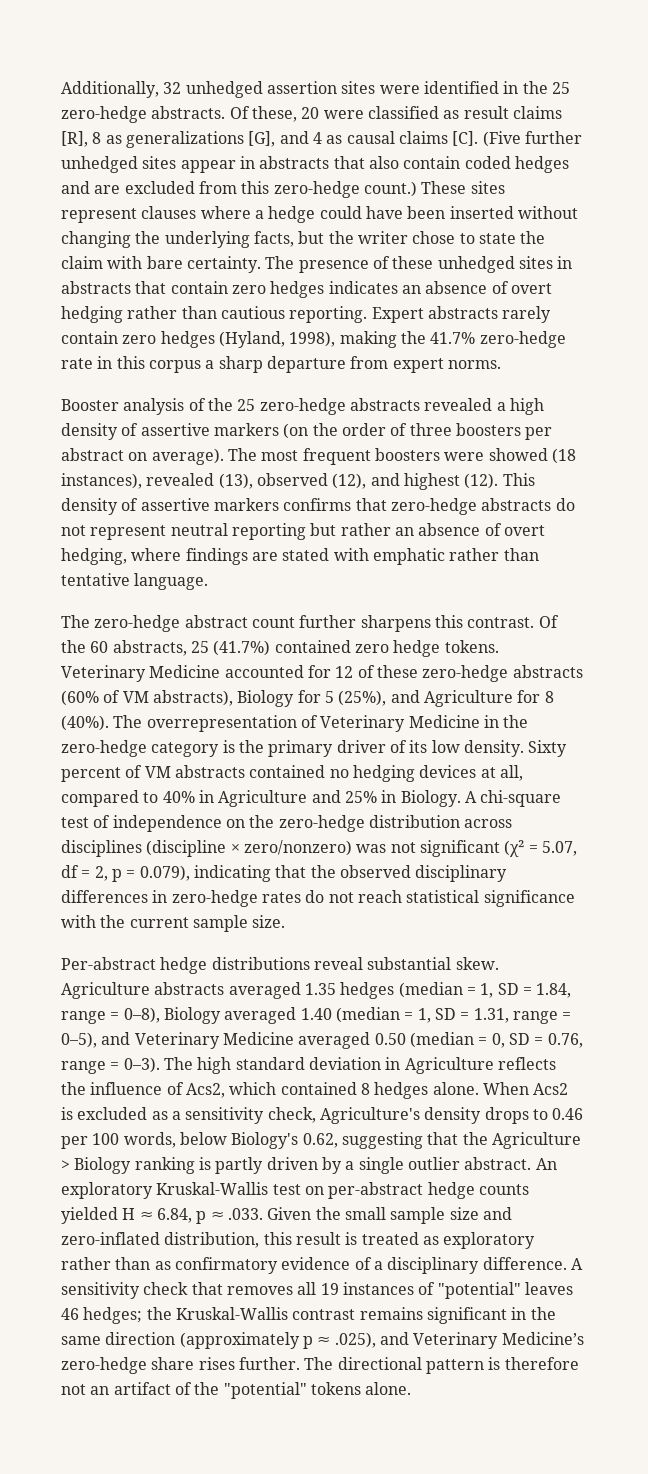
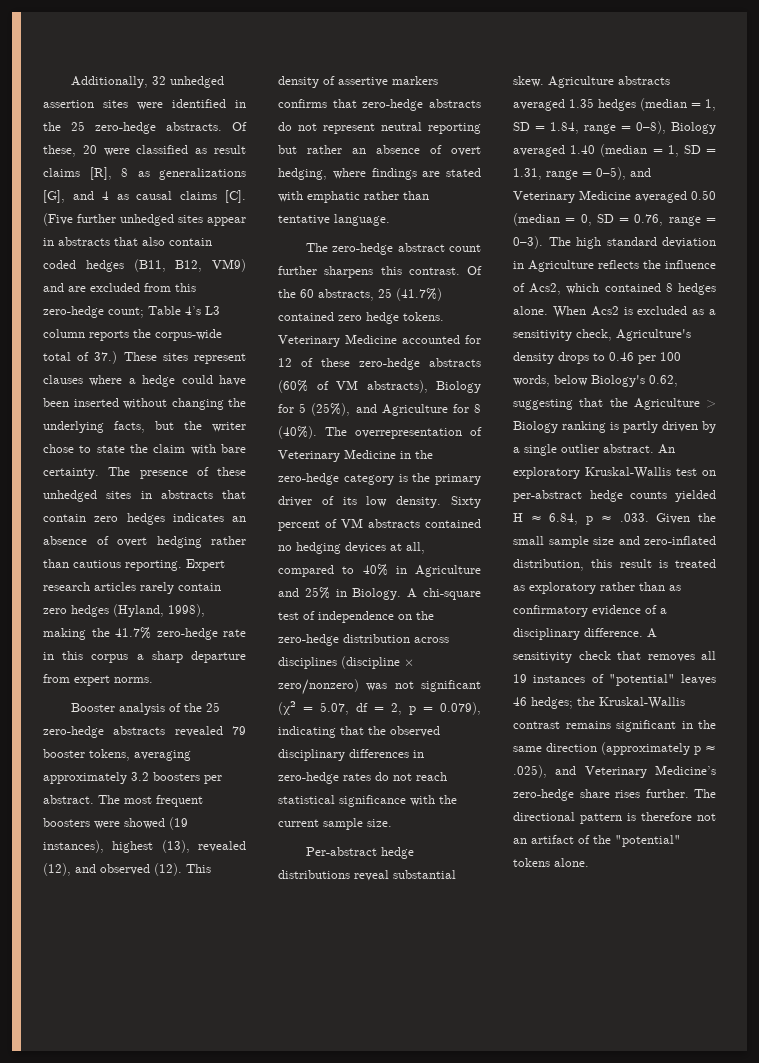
- Of these, 20 were classified as result claims [R], 8 as generalizations [G], and 4 as causal claims [C]. (Five further unhedged sites appear in abstracts that also contain coded hedges and are excluded from this zero-hedge count.) These sites represent clauses where a hedge could have been inserted without changing the underlying facts, but the writer chose to state the claim with bare certainty.
+ Of these, 20 were classified as result claims [R], 8 as generalizations [G], and 4 as causal claims [C]. (Five further unhedged sites appear in abstracts that also contain coded hedges (B11, B12, VM9) and are excluded from this zero-hedge count; Table 4’s L3 column reports the corpus-wide total of 37.) These sites represent clauses where a hedge could have been inserted without changing the underlying facts, but the writer chose to state the claim with bare certainty.
- Expert abstracts rarely contain zero hedges (Hyland, 1998), making the 41.7% zero-hedge rate in this corpus a sharp departure from expert norms.
+ Expert research articles rarely contain zero hedges (Hyland, 1998), making the 41.7% zero-hedge rate in this corpus a sharp departure from expert norms.
- Booster analysis of the 25 zero-hedge abstracts revealed a high density of assertive markers (on the order of three boosters per abstract on average).
+ Booster analysis of the 25 zero-hedge abstracts revealed 79 booster tokens, averaging approximately 3.2 boosters per abstract.
- The most frequent boosters were showed (18 instances), revealed (13), observed (12), and highest (12).
+ The most frequent boosters were showed (19 instances), highest (13), revealed (12), and observed (12).

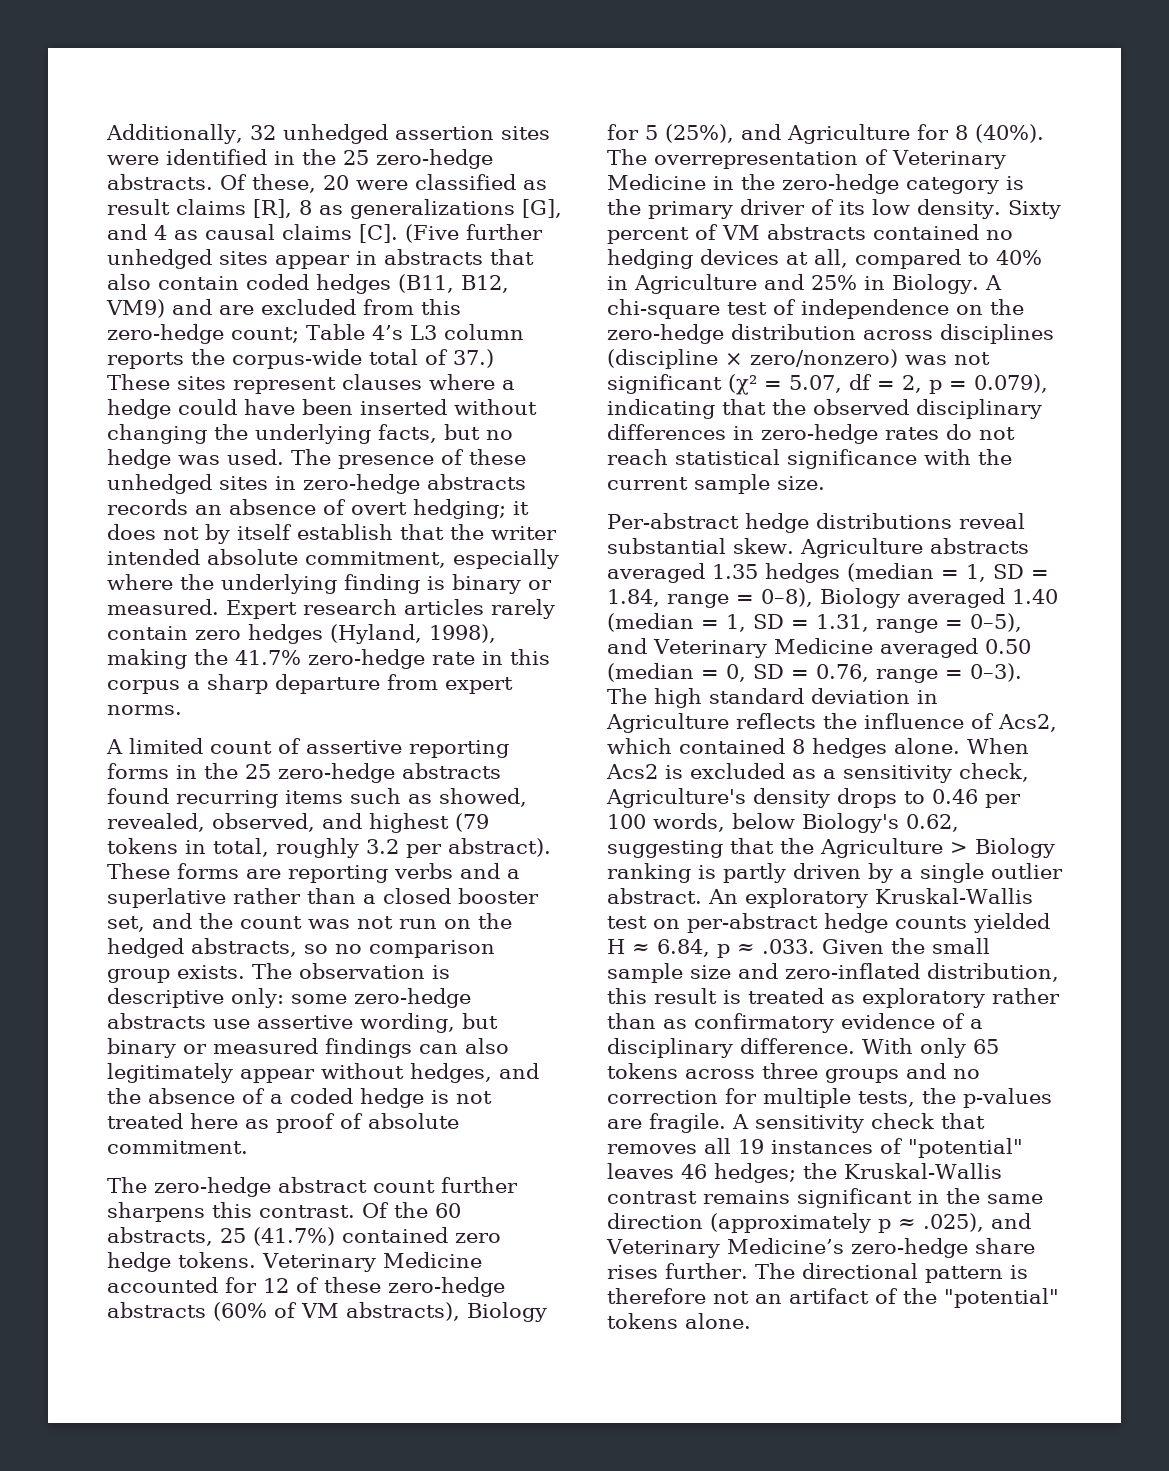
- Table 4’s L3 column reports the corpus-wide total of 37.) These sites represent clauses where a hedge could have been inserted without changing the underlying facts, but the writer chose to state the claim with bare certainty.
+ Table 4’s L3 column reports the corpus-wide total of 37.) These sites represent clauses where a hedge could have been inserted without changing the underlying facts, but no hedge was used.
- The presence of these unhedged sites in abstracts that contain zero hedges indicates an absence of overt hedging rather than cautious reporting.
+ The presence of these unhedged sites in zero-hedge abstracts records an absence of overt hedging; it does not by itself establish that the writer intended absolute commitment, especially where the underlying finding is binary or measured.
- Booster analysis of the 25 zero-hedge abstracts revealed 79 booster tokens, averaging approximately 3.2 boosters per abstract. The most frequent boosters were showed (19 instances), highest (13), revealed (12), and observed (12). This density of assertive markers confirms that zero-hedge abstracts do not represent neutral reporting but rather an absence of overt hedging, where findings are stated with emphatic rather than tentative language.
+ A limited count of assertive reporting forms in the 25 zero-hedge abstracts found recurring items such as showed, revealed, observed, and highest (79 tokens in total, roughly 3.2 per abstract). These forms are reporting verbs and a superlative rather than a closed booster set, and the count was not run on the hedged abstracts, so no comparison group exists. The observation is descriptive only: some zero-hedge abstracts use assertive wording, but binary or measured findings can also legitimately appear without hedges, and the absence of a coded hedge is not treated here as proof of absolute commitment.
+ With only 65 tokens across three groups and no correction for multiple tests, the p-values are fragile.

